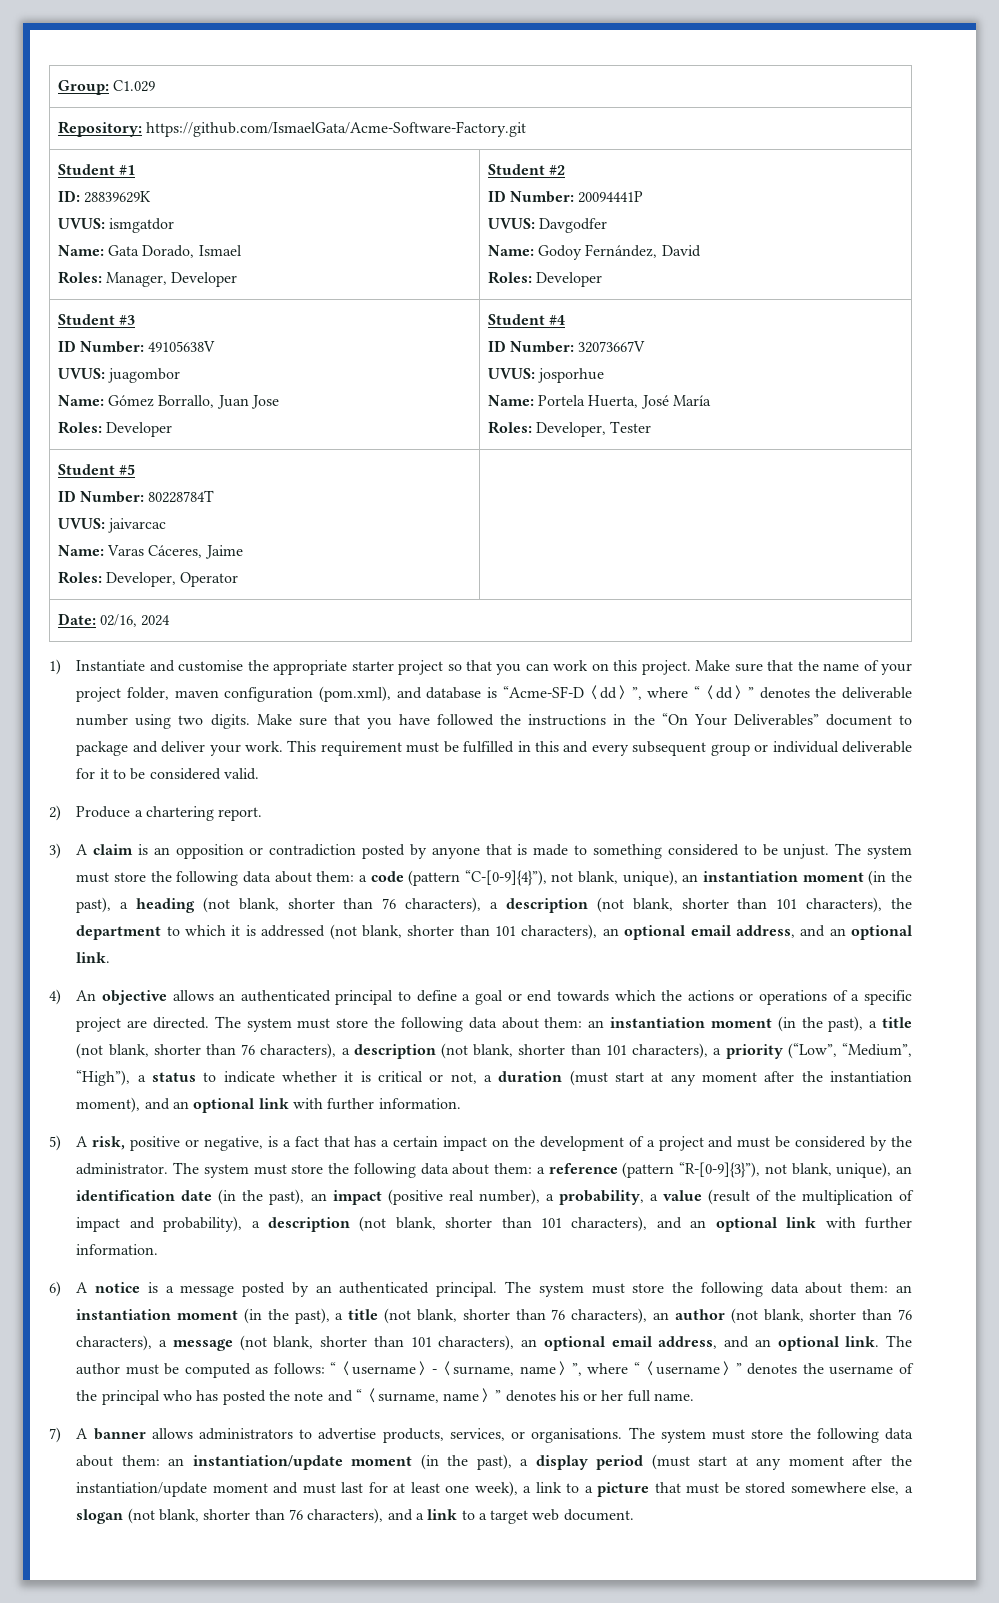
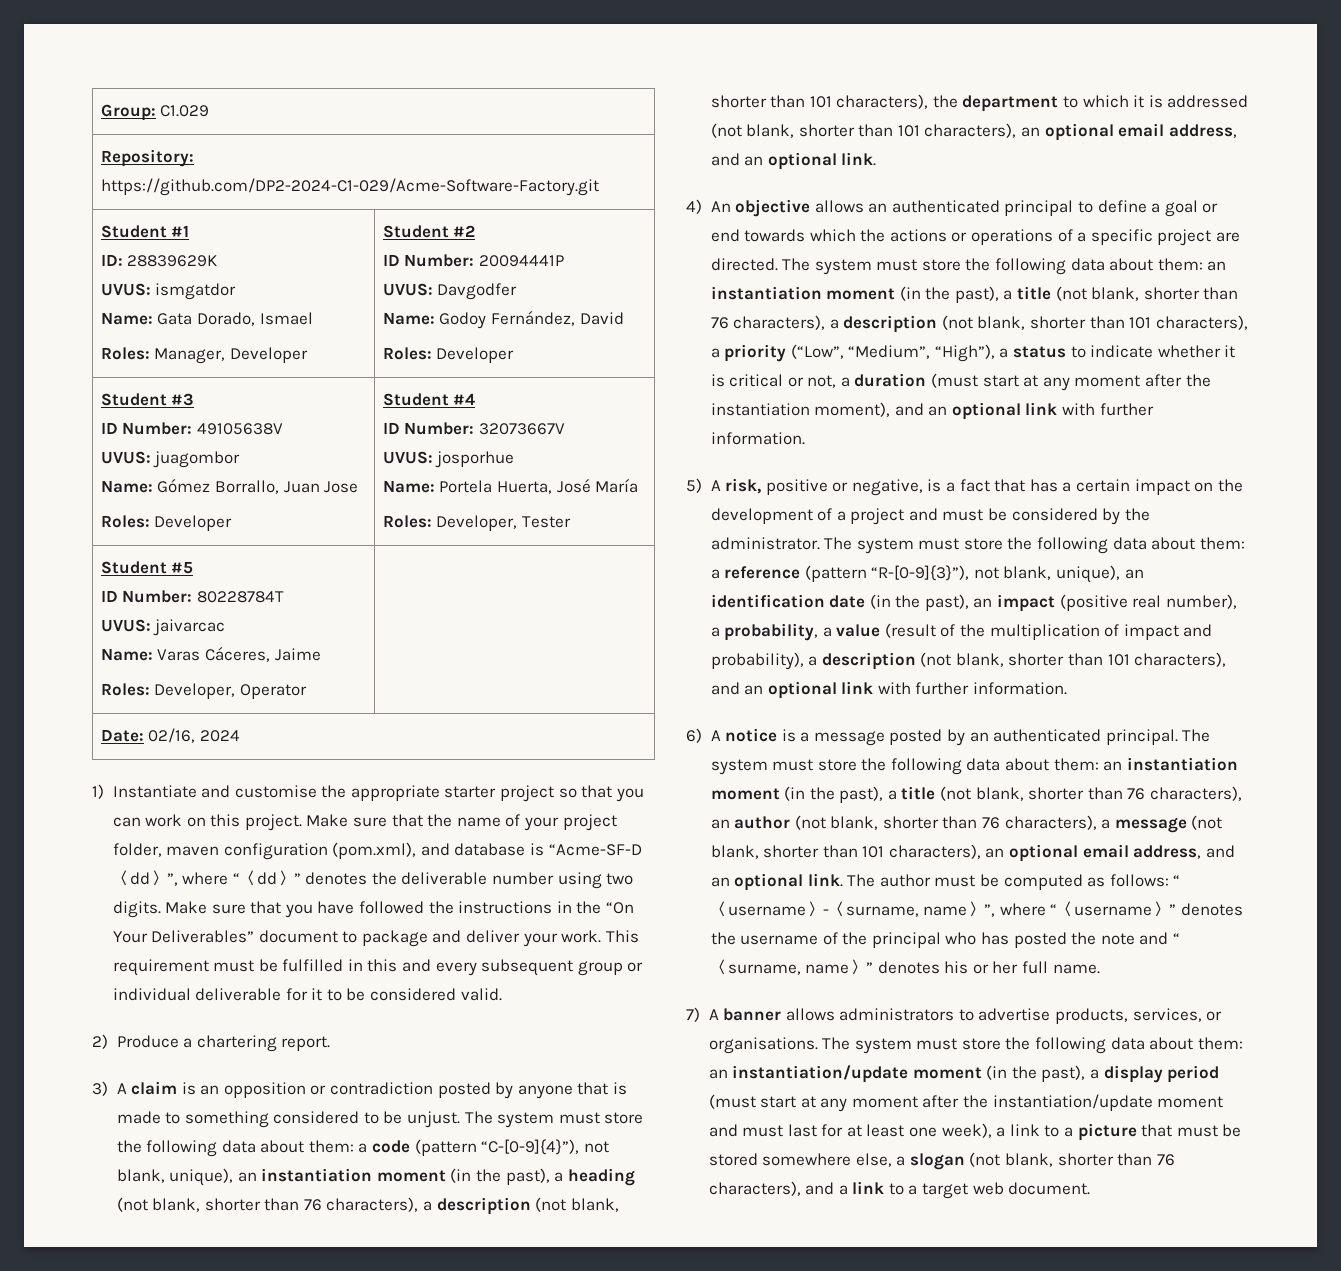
- Repository: https://github.com/IsmaelGata/Acme-Software-Factory.git
+ Repository: https://github.com/DP2-2024-C1-029/Acme-Software-Factory.git

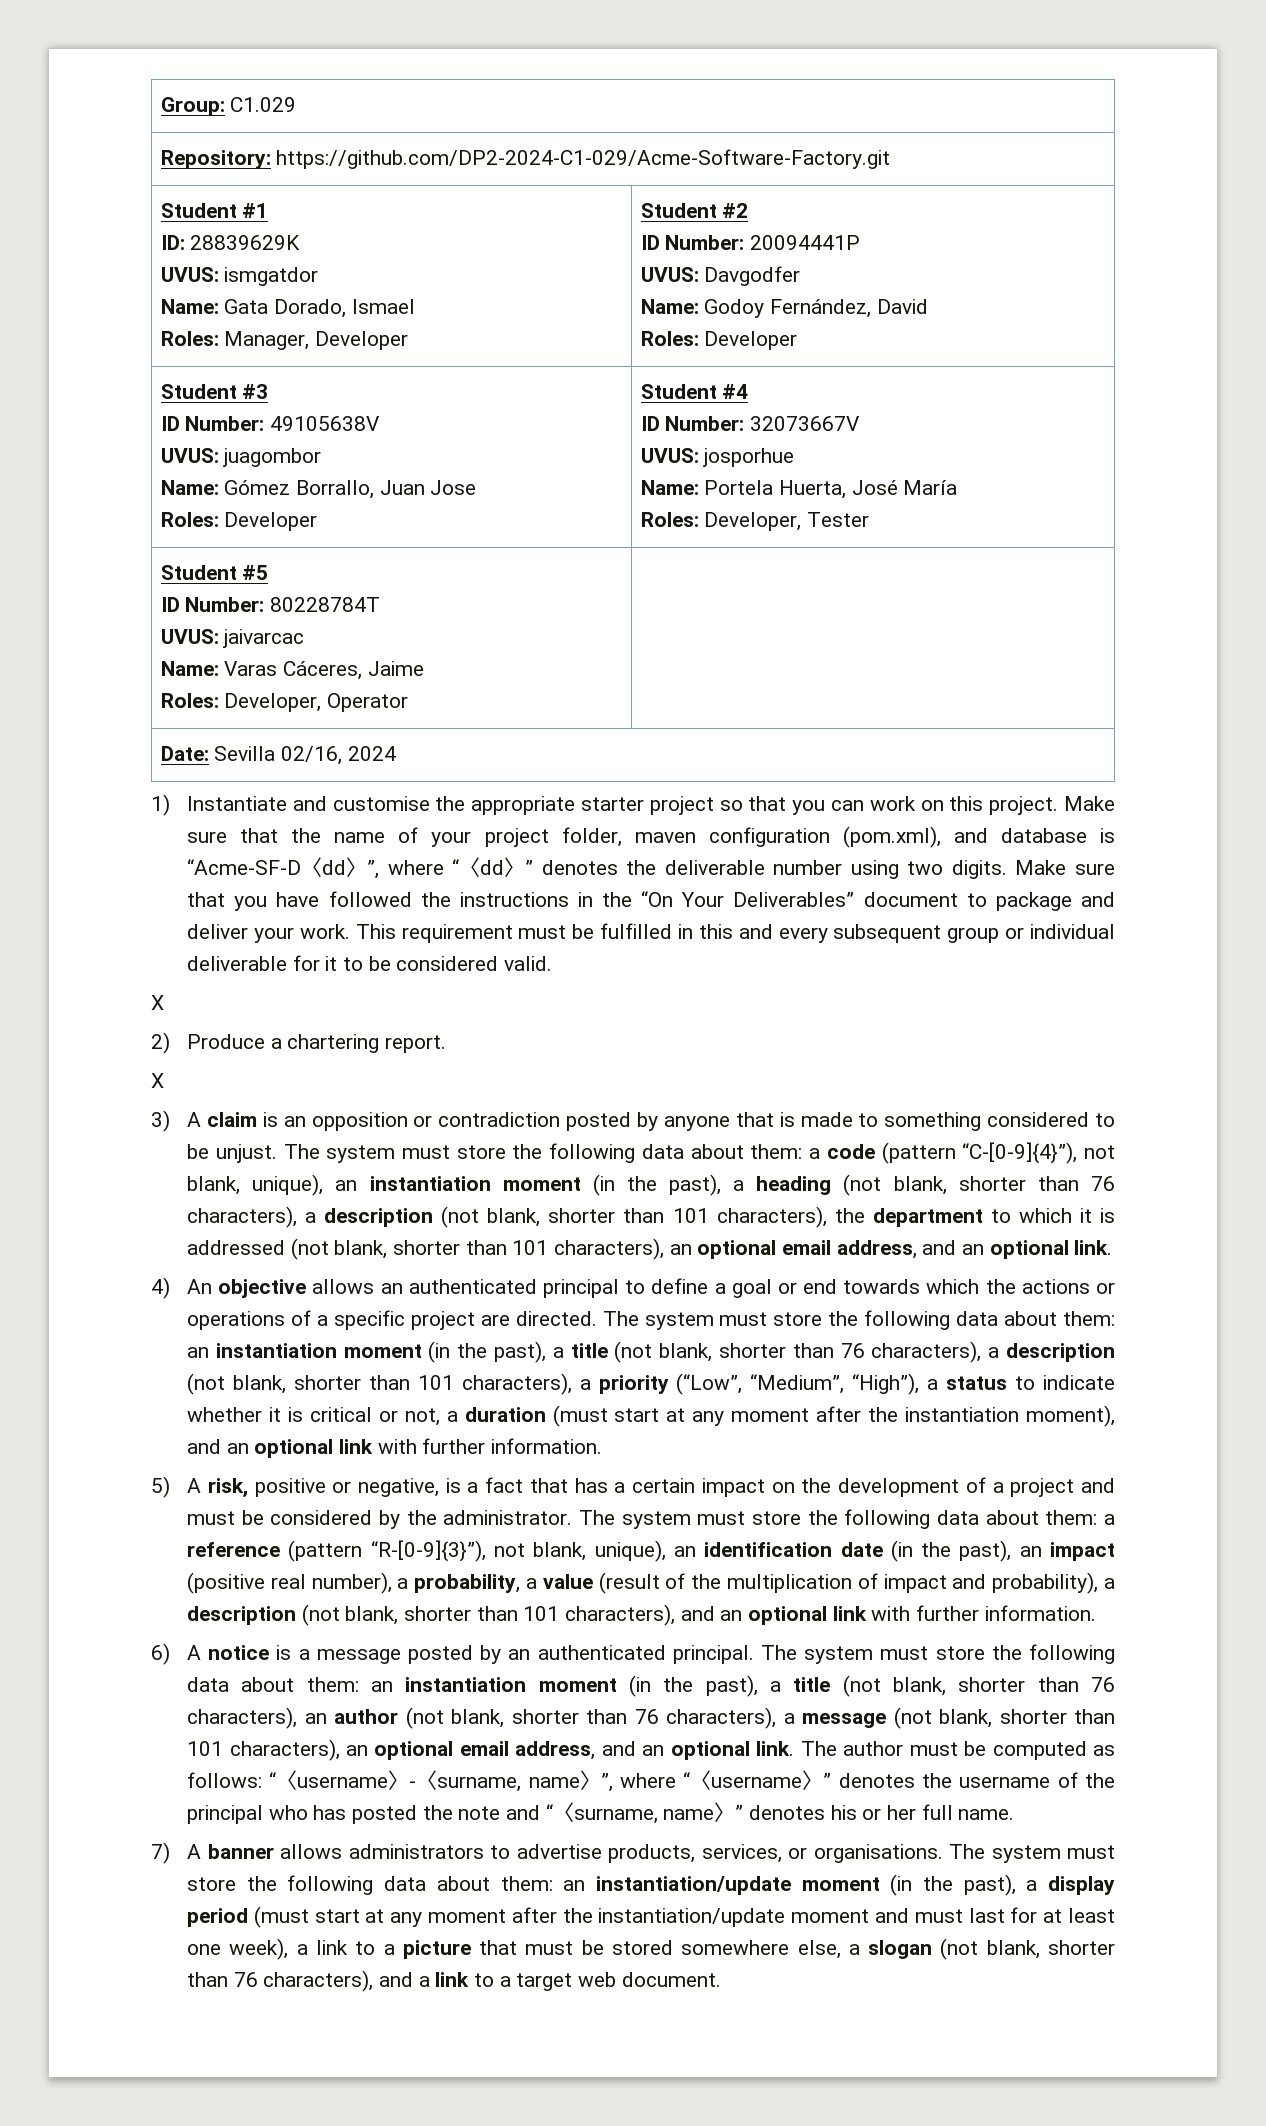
- Date: 02/16, 2024
+ Date: Sevilla 02/16, 2024
  This requirement must be fulfilled in this and every subsequent group or individual deliverable for it to be considered valid.
+ X
  2) Produce a chartering report.
+ X

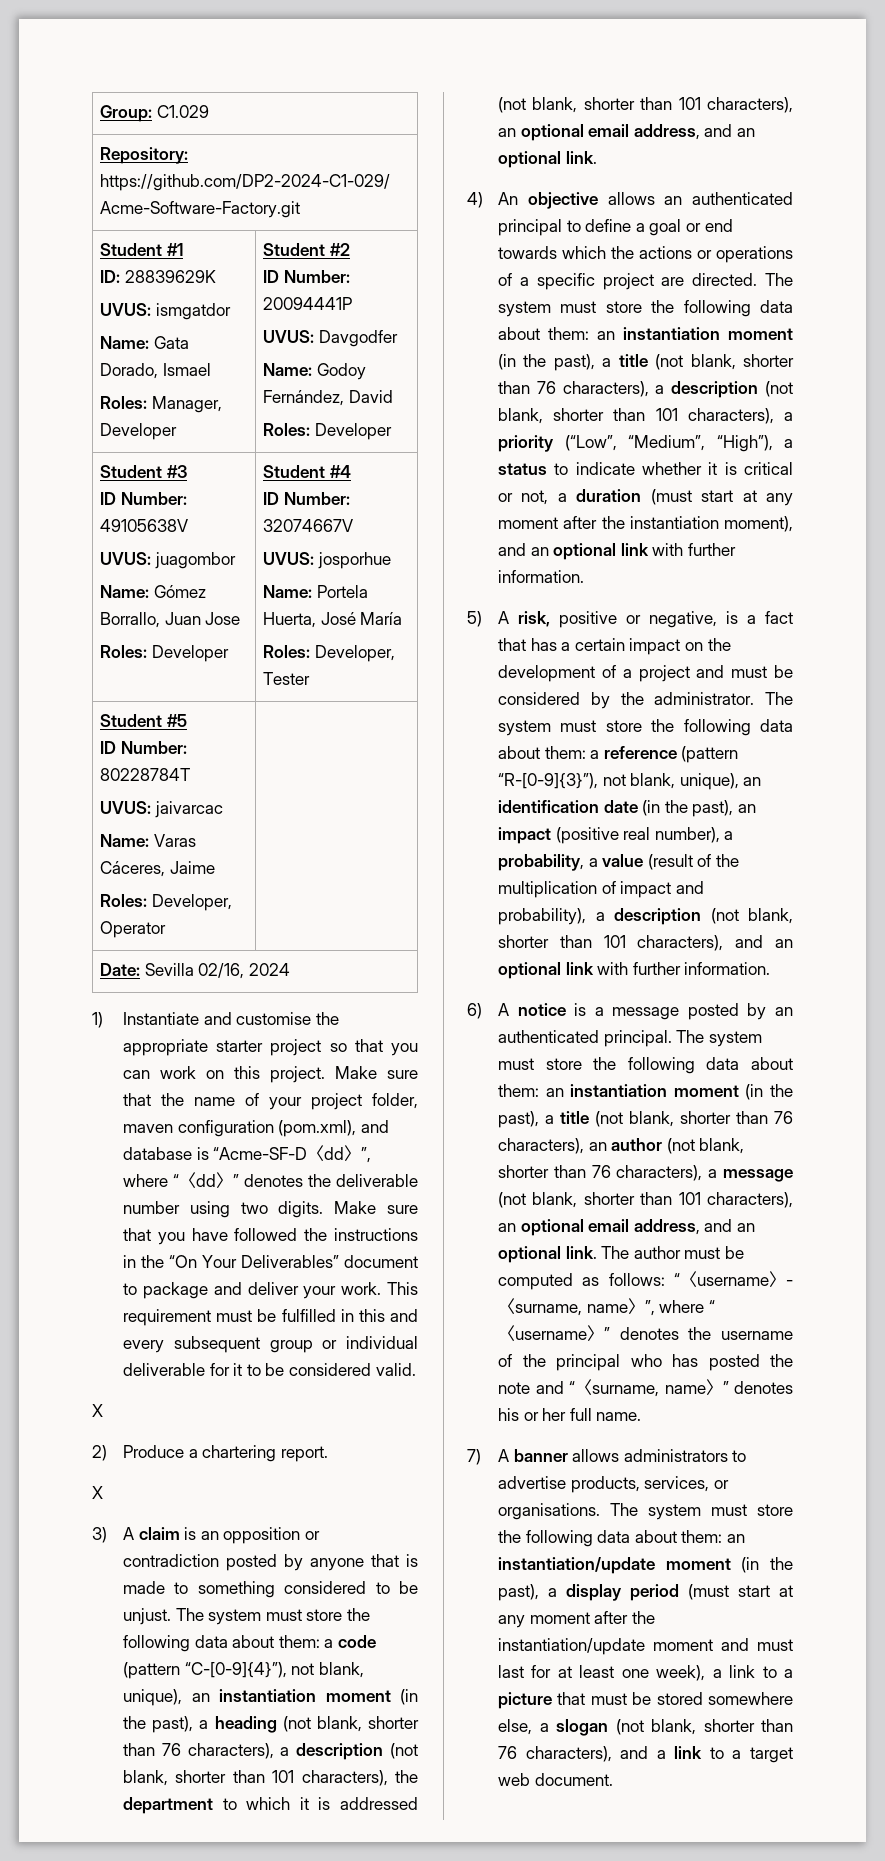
  Student #3
  ID Number: 49105638V
  UVUS: juagombor
  Name: Gómez Borrallo, Juan Jose
  Roles: Developer | Student #4
- ID Number: 32073667V
+ ID Number: 32074667V

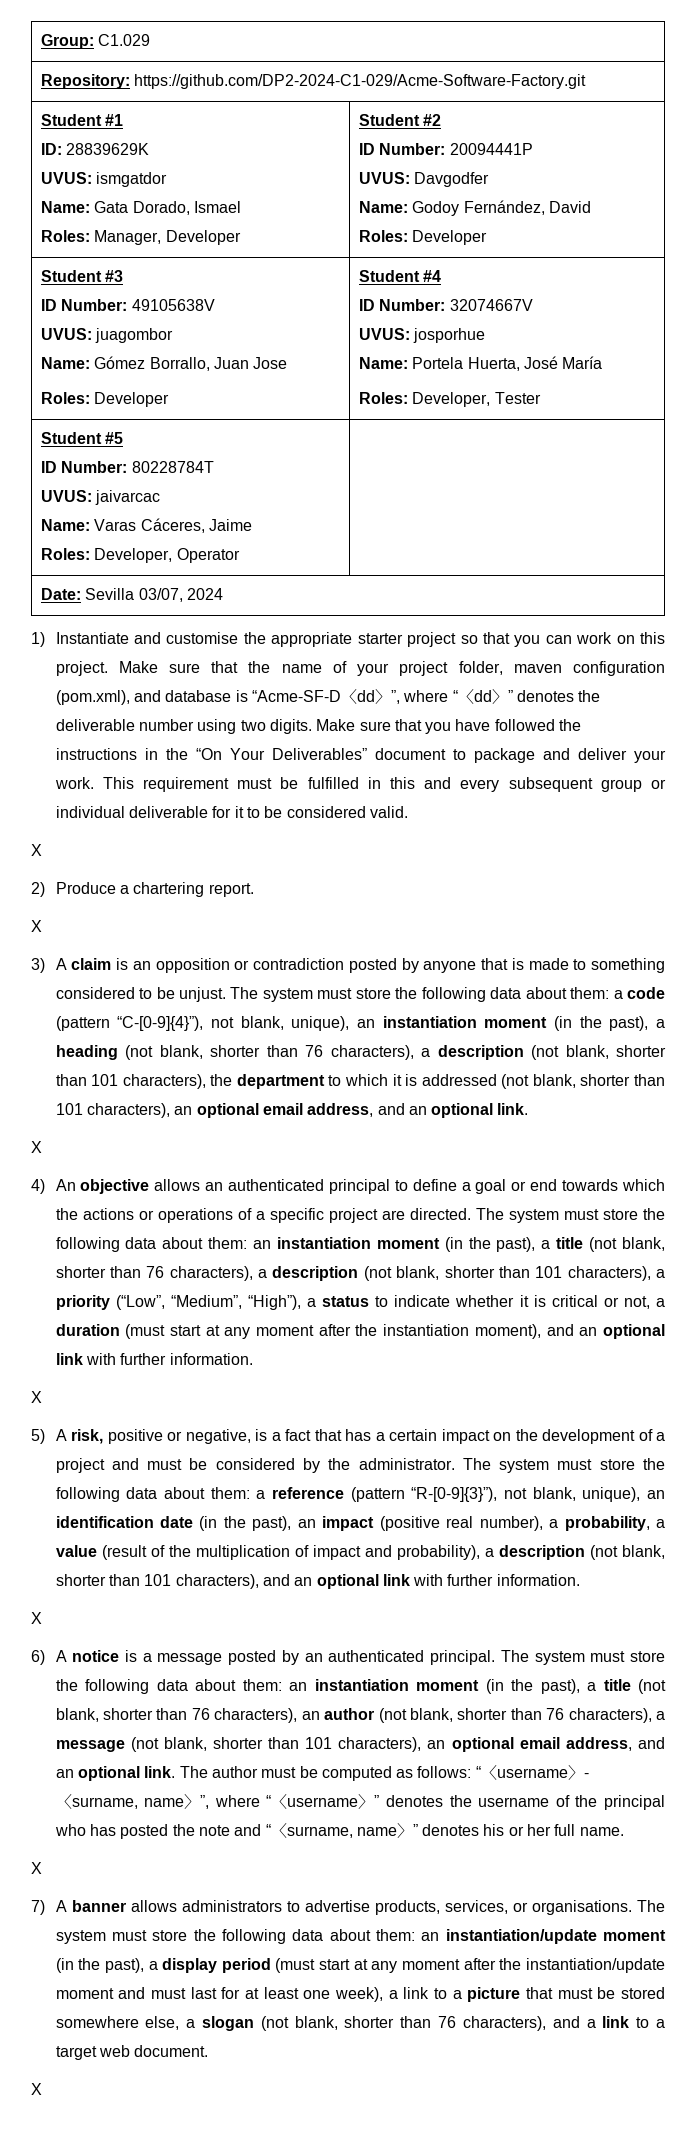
- Date: Sevilla 02/16, 2024
+ Date: Sevilla 03/07, 2024
  The system must store the following data about them: a code (pattern “C-[0-9]{4}”), not blank, unique), an instantiation moment (in the past), a heading (not blank, shorter than 76 characters), a description (not blank, shorter than 101 characters), the department to which it is addressed (not blank, shorter than 101 characters), an optional email address, and an optional link.
+ X
  an instantiation moment (in the past), a title (not blank, shorter than 76 characters), a description (not blank, shorter than 101 characters), a priority (“Low”, “Medium”, “High”), a status to indicate whether it is critical or not, a duration (must start at any moment after the instantiation moment), and an optional link with further information.
+ X
  The system must store the following data about them: a reference (pattern “R-[0-9]{3}”), not blank, unique), an identification date (in the past), an impact (positive real number), a probability, a value (result of the multiplication of impact and probability), a description (not blank, shorter than 101 characters), and an optional link with further information.
+ X
  The author must be computed as follows: “〈username〉-〈surname, name〉”, where “〈username〉” denotes the username of the principal who has posted the note and “〈surname, name〉” denotes his or her full name.
+ X
  an instantiation/update moment (in the past), a display period (must start at any moment after the instantiation/update moment and must last for at least one week), a link to a picture that must be stored somewhere else, a slogan (not blank, shorter than 76 characters), and a link to a target web document.
+ X

